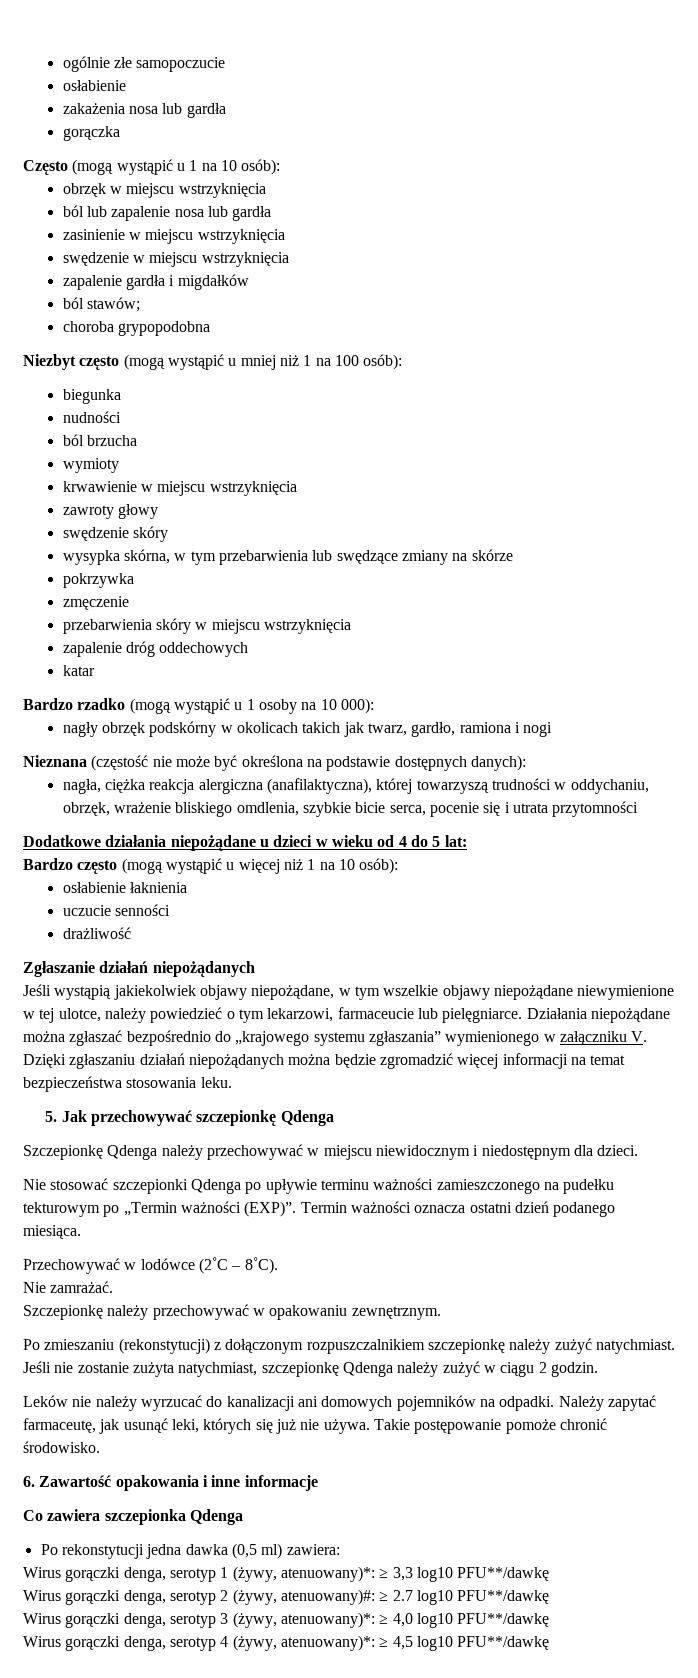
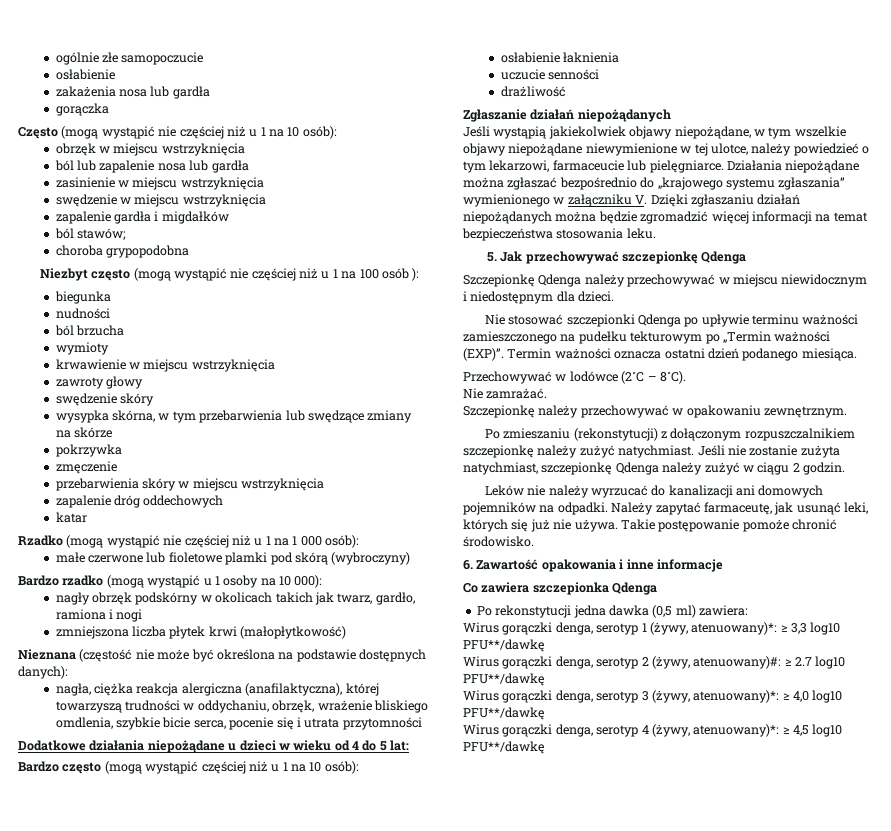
- Często (mogą wystąpić u 1 na 10 osób):
+ Często (mogą wystąpić nie częściej niż u 1 na 10 osób):
- Niezbyt często (mogą wystąpić u mniej niż 1 na 100 osób):
+ Niezbyt często (mogą wystąpić nie częściej niż u 1 na 100 osób ):
+ Rzadko (mogą wystąpić nie częściej niż u 1 na 1 000 osób):
+ małe czerwone lub fioletowe plamki pod skórą (wybroczyny)
+ zmniejszona liczba płytek krwi (małopłytkowość)
- Bardzo często (mogą wystąpić u więcej niż 1 na 10 osób):
+ Bardzo często (mogą wystąpić częściej niż u 1 na 10 osób):

